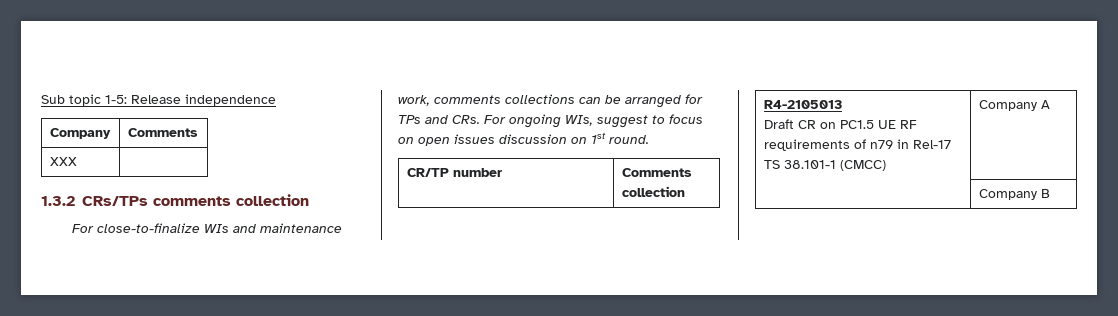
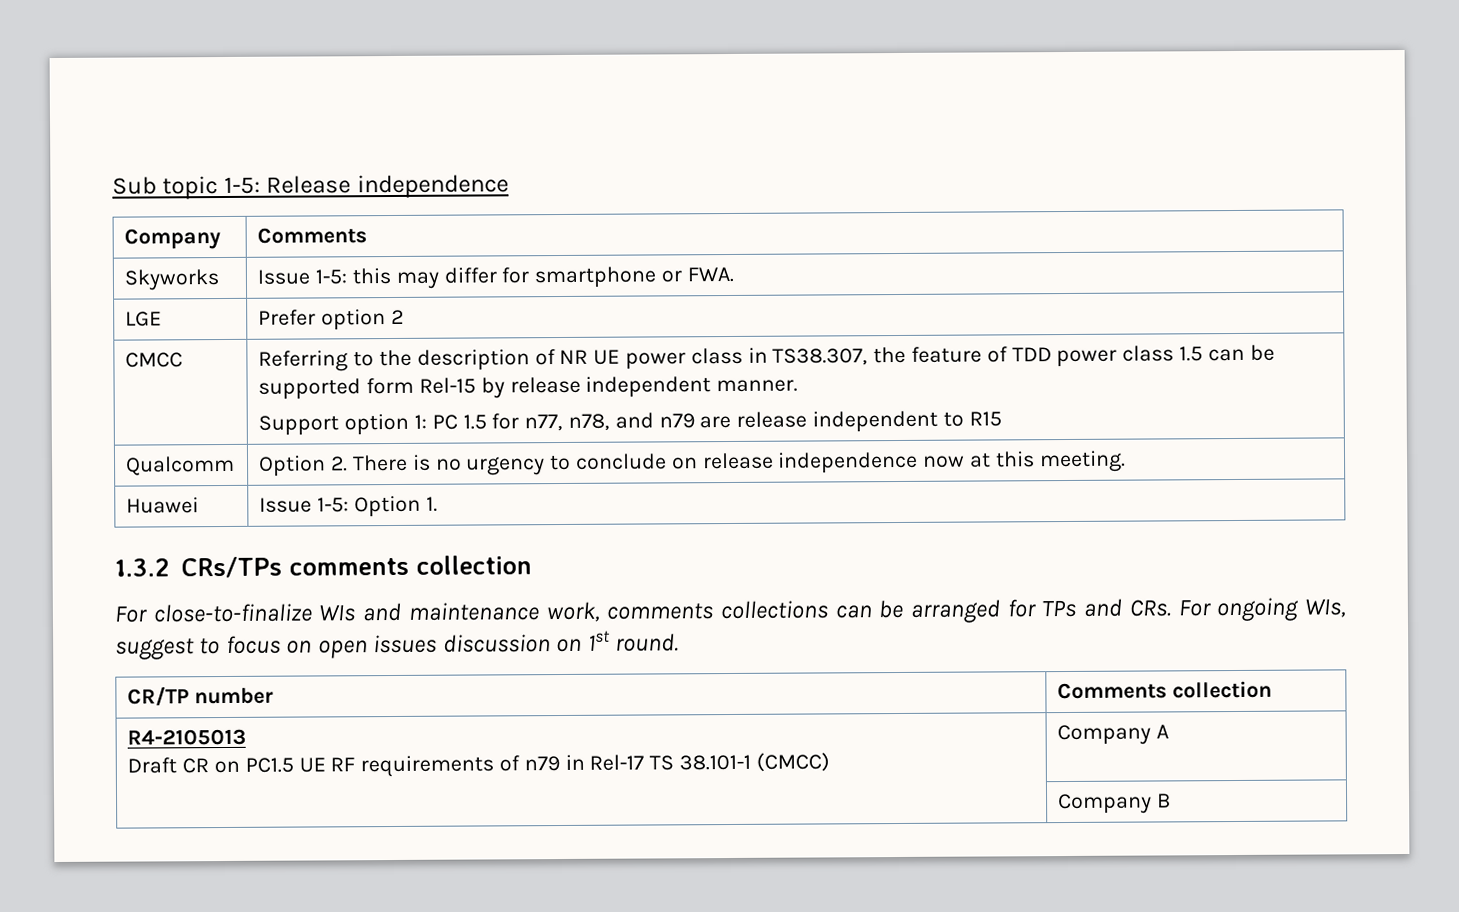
- XXX |
+ Skyworks | Issue 1-5: this may differ for smartphone or FWA.
+ LGE | Prefer option 2
+ CMCC | Referring to the description of NR UE power class in TS38.307, the feature of TDD power class 1.5 can be supported form Rel-15 by release independent manner.
+ Support option 1: PC 1.5 for n77, n78, and n79 are release independent to R15
+ Qualcomm | Option 2. There is no urgency to conclude on release independence now at this meeting.
+ Huawei | Issue 1-5: Option 1.

